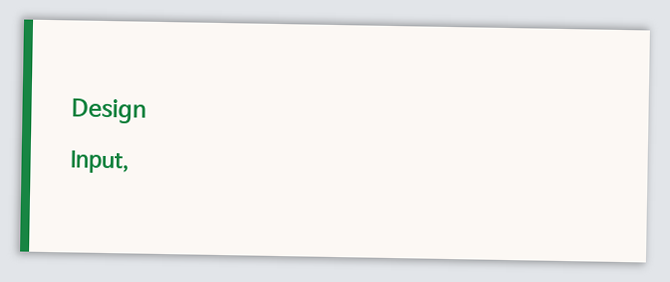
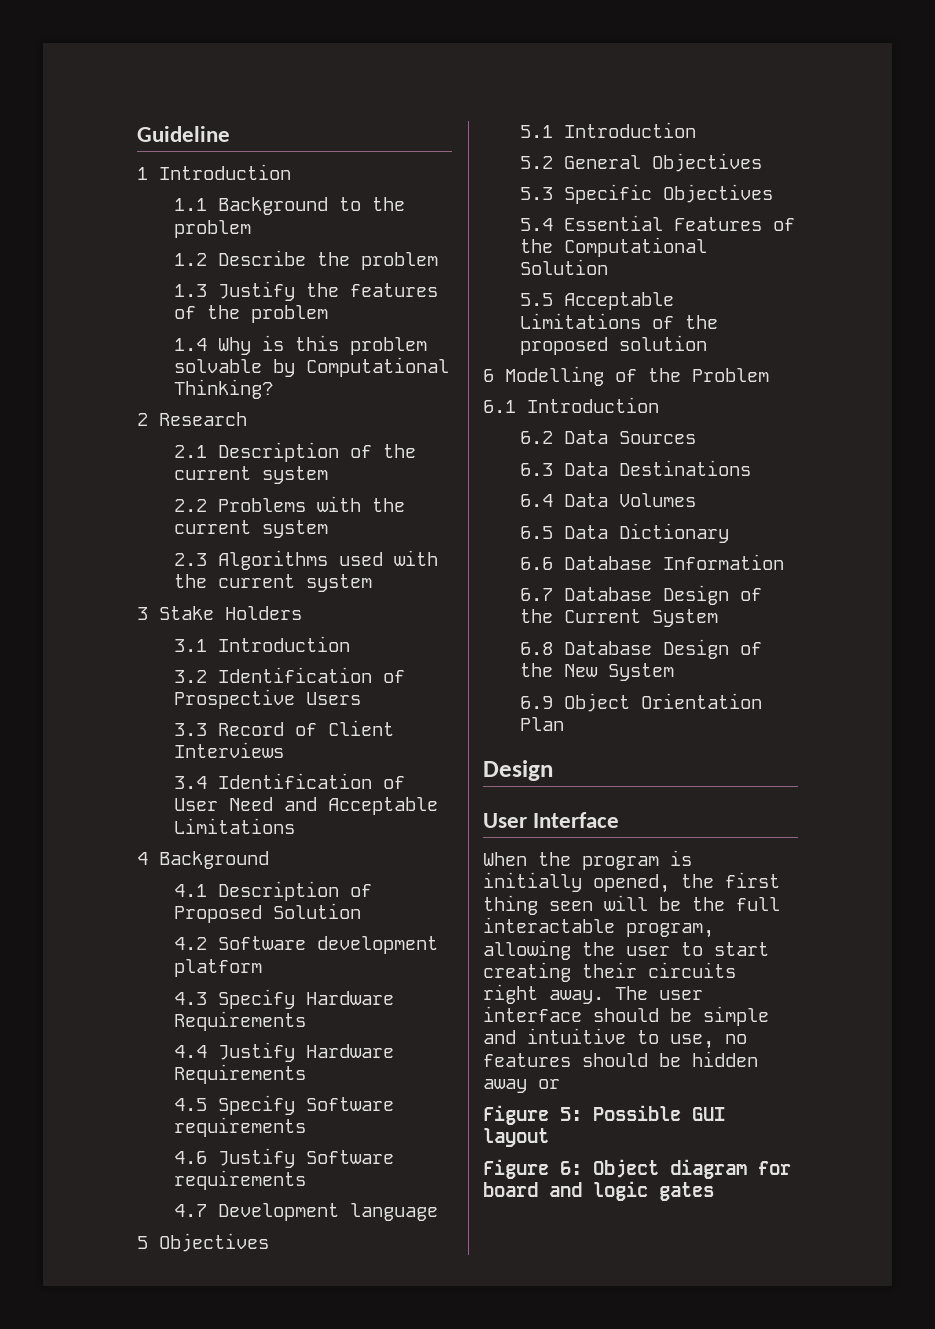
+ Guideline
+ 1 Introduction
+ 1.1 Background to the problem
+ 1.2 Describe the problem
+ 1.3 Justify the features of the problem
+ 1.4 Why is this problem solvable by Computational Thinking?
+ 2 Research
+ 2.1 Description of the current system
+ 2.2 Problems with the current system
+ 2.3 Algorithms used with the current system
+ 3 Stake Holders
+ 3.1 Introduction
+ 3.2 Identification of Prospective Users
+ 3.3 Record of Client Interviews
+ 3.4 Identification of User Need and Acceptable Limitations
+ 4 Background
+ 4.1 Description of Proposed Solution
+ 4.2 Software development platform
+ 4.3 Specify Hardware Requirements
+ 4.4 Justify Hardware Requirements
+ 4.5 Specify Software requirements
+ 4.6 Justify Software requirements
+ 4.7 Development language
+ 5 Objectives
+ 5.1 Introduction
+ 5.2 General Objectives
+ 5.3 Specific Objectives
+ 5.4 Essential Features of the Computational Solution
+ 5.5 Acceptable Limitations of the proposed solution
+ 6 Modelling of the Problem
+ 6.1 Introduction
+ 6.2 Data Sources
+ 6.3 Data Destinations
+ 6.4 Data Volumes
+ 6.5 Data Dictionary
+ 6.6 Database Information
+ 6.7 Database Design of the Current System
+ 6.8 Database Design of the New System
+ 6.9 Object Orientation Plan
  Design
- Input,
+ User Interface
+ When the program is initially opened, the first thing seen will be the full interactable program, allowing the user to start creating their circuits right away. The user interface should be simple and intuitive to use, no features should be hidden away or
+ Figure 5: Possible GUI layout
+ Figure 6: Object diagram for board and logic gates

